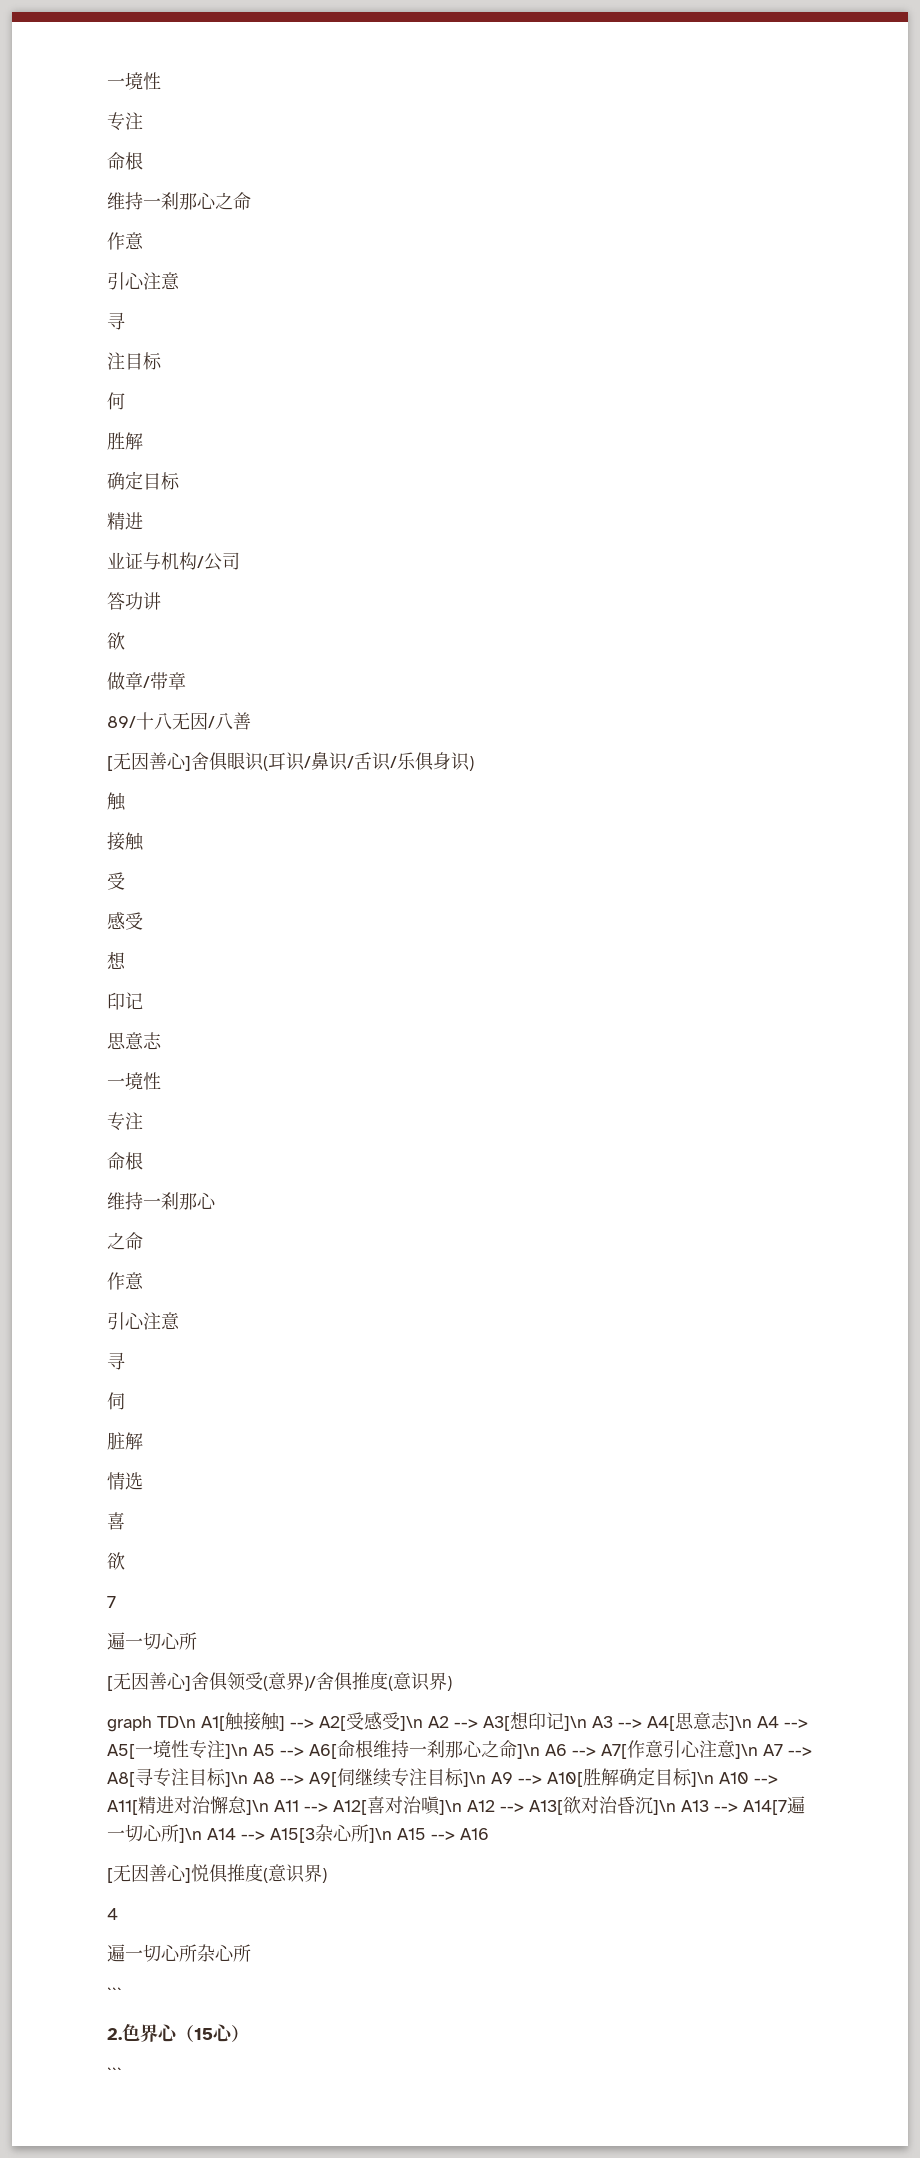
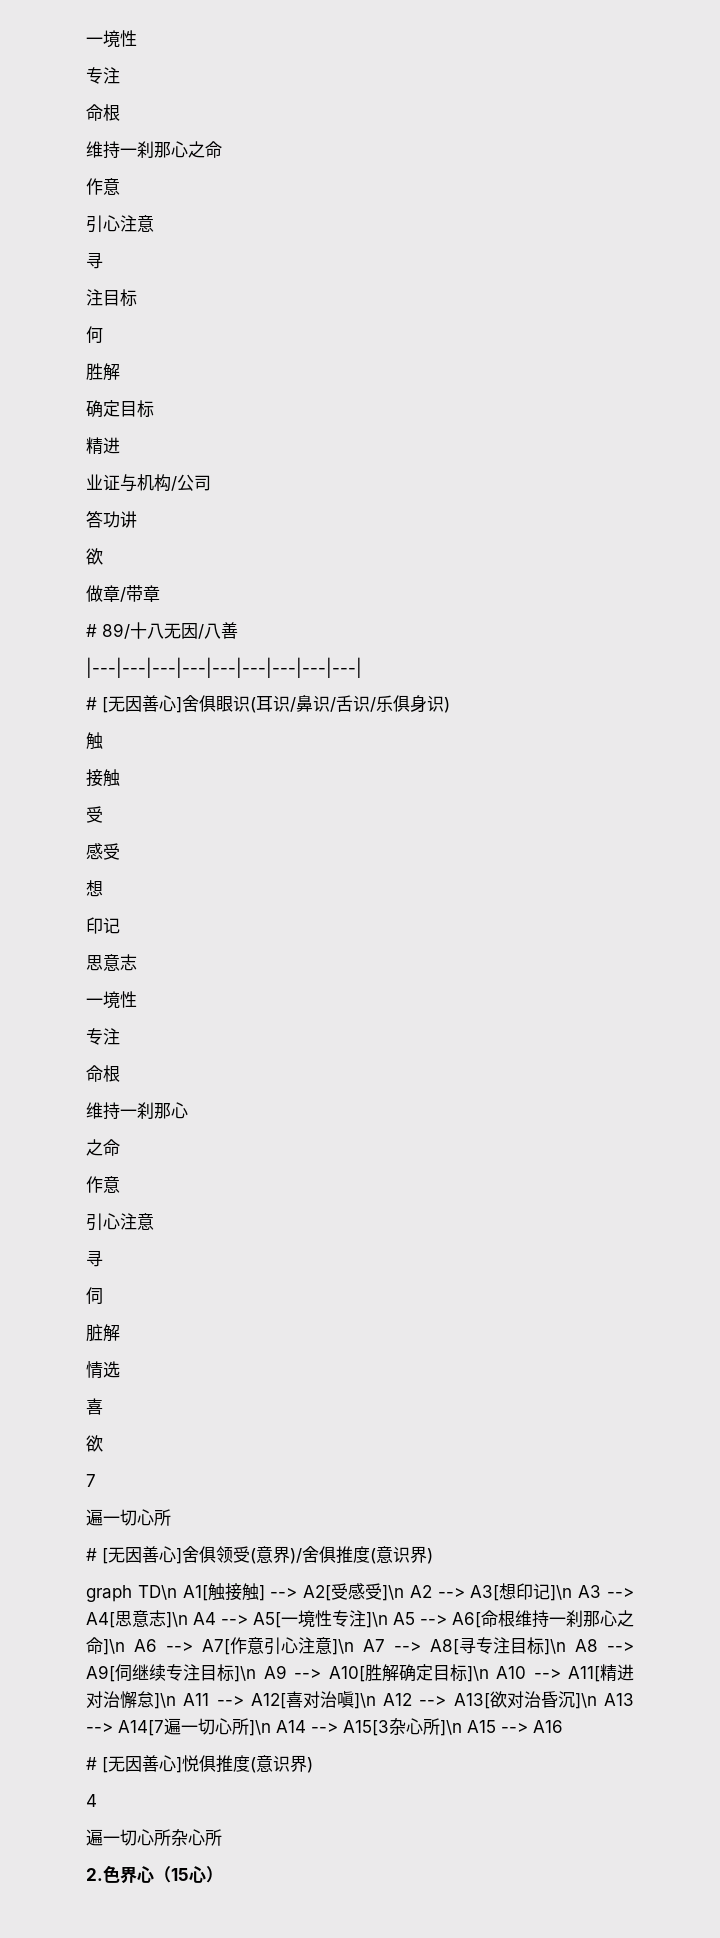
- 89/十八无因/八善
+ # 89/十八无因/八善
- [无因善心]舍俱眼识(耳识/鼻识/舌识/乐俱身识)
+ |---|---|---|---|---|---|---|---|---|
+ # [无因善心]舍俱眼识(耳识/鼻识/舌识/乐俱身识)
- [无因善心]舍俱领受(意界)/舍俱推度(意识界)
+ # [无因善心]舍俱领受(意界)/舍俱推度(意识界)
- [无因善心]悦俱推度(意识界)
+ # [无因善心]悦俱推度(意识界)
  遍一切心所杂心所
- ```
  2.色界心（15心）
- ```

